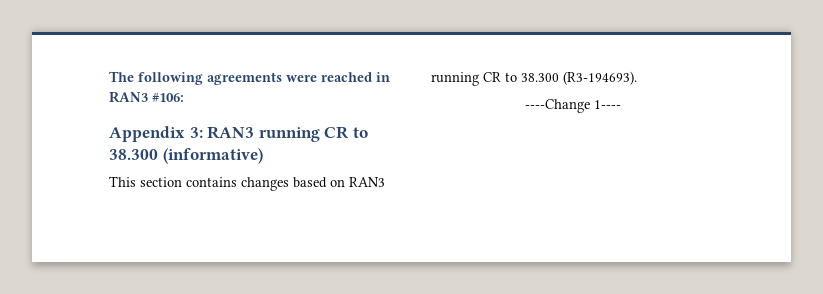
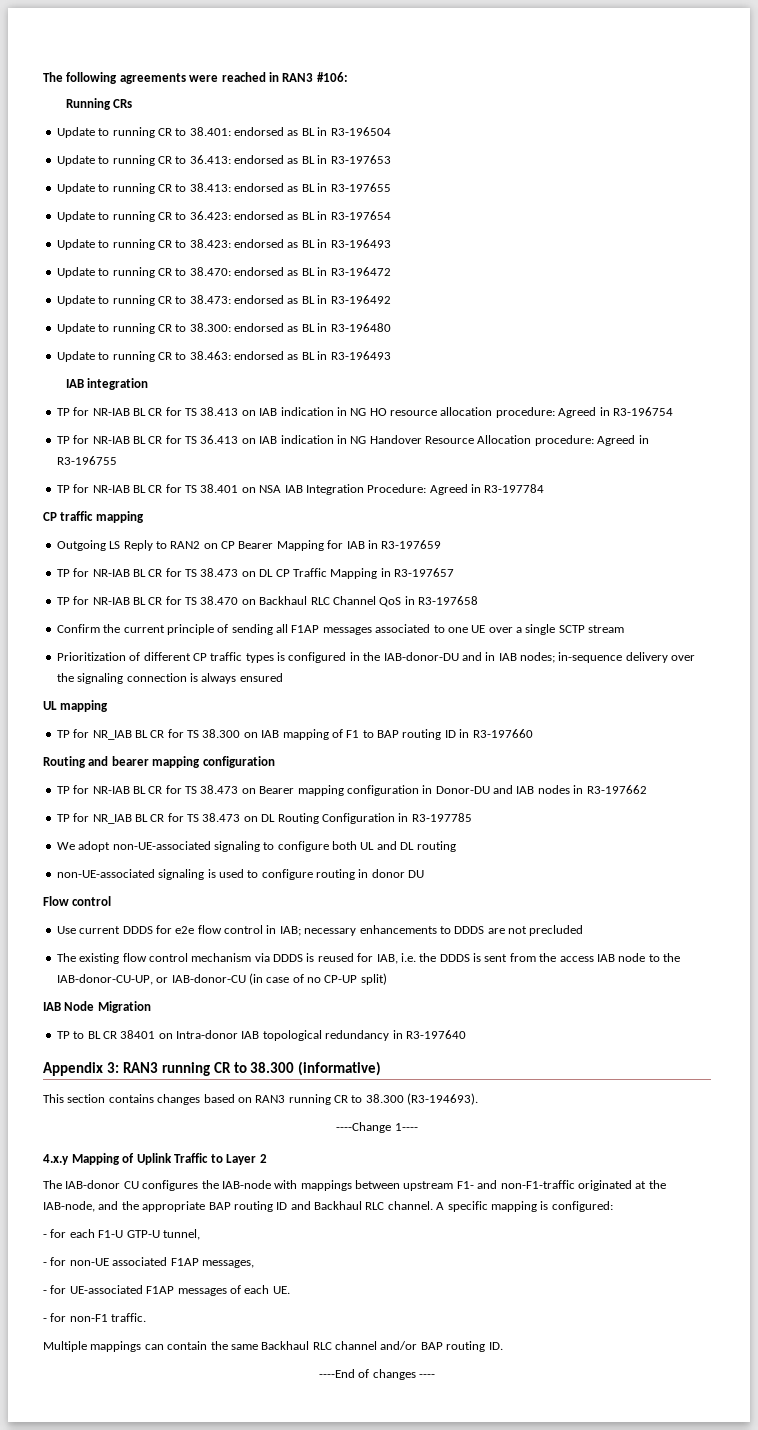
+ Running CRs
+ Update to running CR to 38.401: endorsed as BL in R3-196504
+ Update to running CR to 36.413: endorsed as BL in R3-197653
+ Update to running CR to 38.413: endorsed as BL in R3-197655
+ Update to running CR to 36.423: endorsed as BL in R3-197654
+ Update to running CR to 38.423: endorsed as BL in R3-196493
+ Update to running CR to 38.470: endorsed as BL in R3-196472
+ Update to running CR to 38.473: endorsed as BL in R3-196492
+ Update to running CR to 38.300: endorsed as BL in R3-196480
+ Update to running CR to 38.463: endorsed as BL in R3-196493
+ IAB integration
+ TP for NR-IAB BL CR for TS 38.413 on IAB indication in NG HO resource allocation procedure: Agreed in R3-196754
+ TP for NR-IAB BL CR for TS 36.413 on IAB indication in NG Handover Resource Allocation procedure: Agreed in R3-196755
+ TP for NR-IAB BL CR for TS 38.401 on NSA IAB Integration Procedure: Agreed in R3-197784
+ CP traffic mapping
+ Outgoing LS Reply to RAN2 on CP Bearer Mapping for IAB in R3-197659
+ TP for NR-IAB BL CR for TS 38.473 on DL CP Traffic Mapping in R3-197657
+ TP for NR-IAB BL CR for TS 38.470 on Backhaul RLC Channel QoS in R3-197658
+ Confirm the current principle of sending all F1AP messages associated to one UE over a single SCTP stream
+ Prioritization of different CP traffic types is configured in the IAB-donor-DU and in IAB nodes; in-sequence delivery over the signaling connection is always ensured
+ UL mapping
+ TP for NR_IAB BL CR for TS 38.300 on IAB mapping of F1 to BAP routing ID in R3-197660
+ Routing and bearer mapping configuration
+ TP for NR-IAB BL CR for TS 38.473 on Bearer mapping configuration in Donor-DU and IAB nodes in R3-197662
+ TP for NR_IAB BL CR for TS 38.473 on DL Routing Configuration in R3-197785
+ We adopt non-UE-associated signaling to configure both UL and DL routing
+ non-UE-associated signaling is used to configure routing in donor DU
+ Flow control
+ Use current DDDS for e2e flow control in IAB; necessary enhancements to DDDS are not precluded
+ The existing flow control mechanism via DDDS is reused for IAB, i.e. the DDDS is sent from the access IAB node to the IAB-donor-CU-UP, or IAB-donor-CU (in case of no CP-UP split)
+ IAB Node Migration
+ TP to BL CR 38401 on Intra-donor IAB topological redundancy in R3-197640
+ 4.x.y Mapping of Uplink Traffic to Layer 2
+ The IAB-donor CU configures the IAB-node with mappings between upstream F1- and non-F1-traffic originated at the IAB-node, and the appropriate BAP routing ID and Backhaul RLC channel. A specific mapping is configured:
+ - for each F1-U GTP-U tunnel,
+ - for non-UE associated F1AP messages,
+ - for UE-associated F1AP messages of each UE.
+ - for non-F1 traffic.
+ Multiple mappings can contain the same Backhaul RLC channel and/or BAP routing ID.
+ ----End of changes ----

